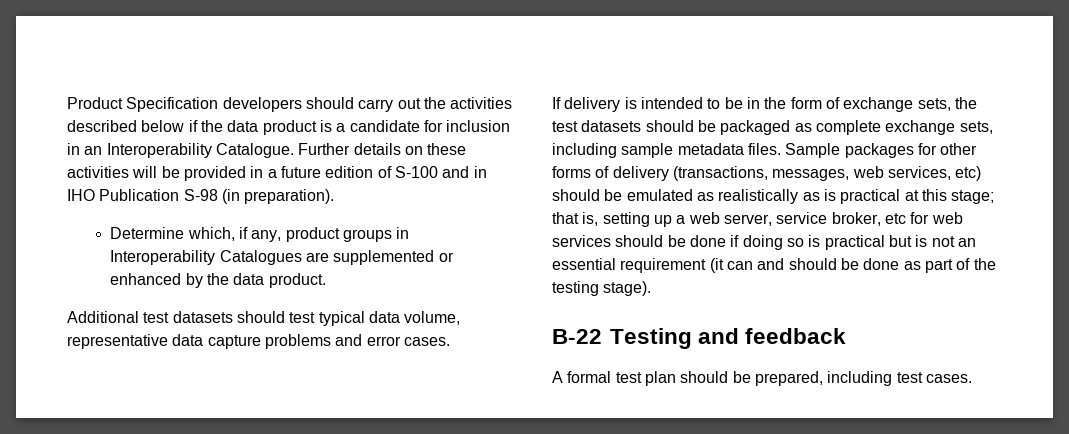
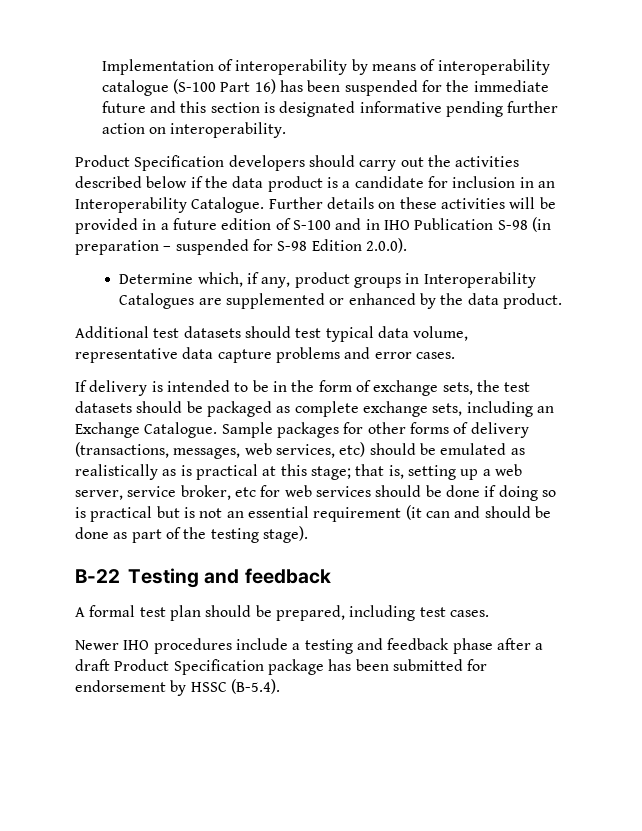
+ Implementation of interoperability by means of interoperability catalogue (S-100 Part 16) has been suspended for the immediate future and this section is designated informative pending further action on interoperability.
- Further details on these activities will be provided in a future edition of S-100 and in IHO Publication S-98 (in preparation).
+ Further details on these activities will be provided in a future edition of S-100 and in IHO Publication S-98 (in preparation – suspended for S-98 Edition 2.0.0).
- If delivery is intended to be in the form of exchange sets, the test datasets should be packaged as complete exchange sets, including sample metadata files.
+ If delivery is intended to be in the form of exchange sets, the test datasets should be packaged as complete exchange sets, including an Exchange Catalogue.
+ Newer IHO procedures include a testing and feedback phase after a draft Product Specification package has been submitted for endorsement by HSSC (B-5.4).

